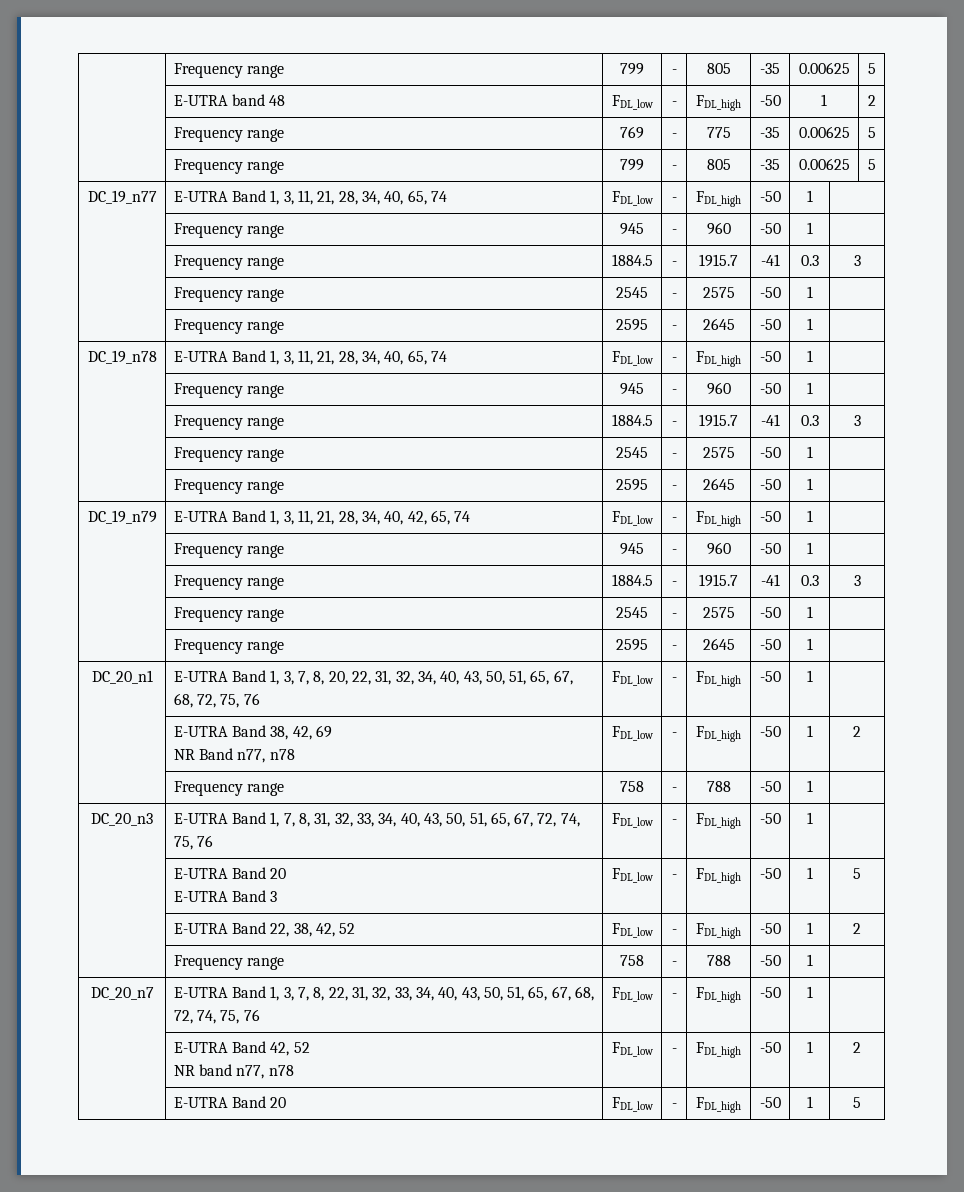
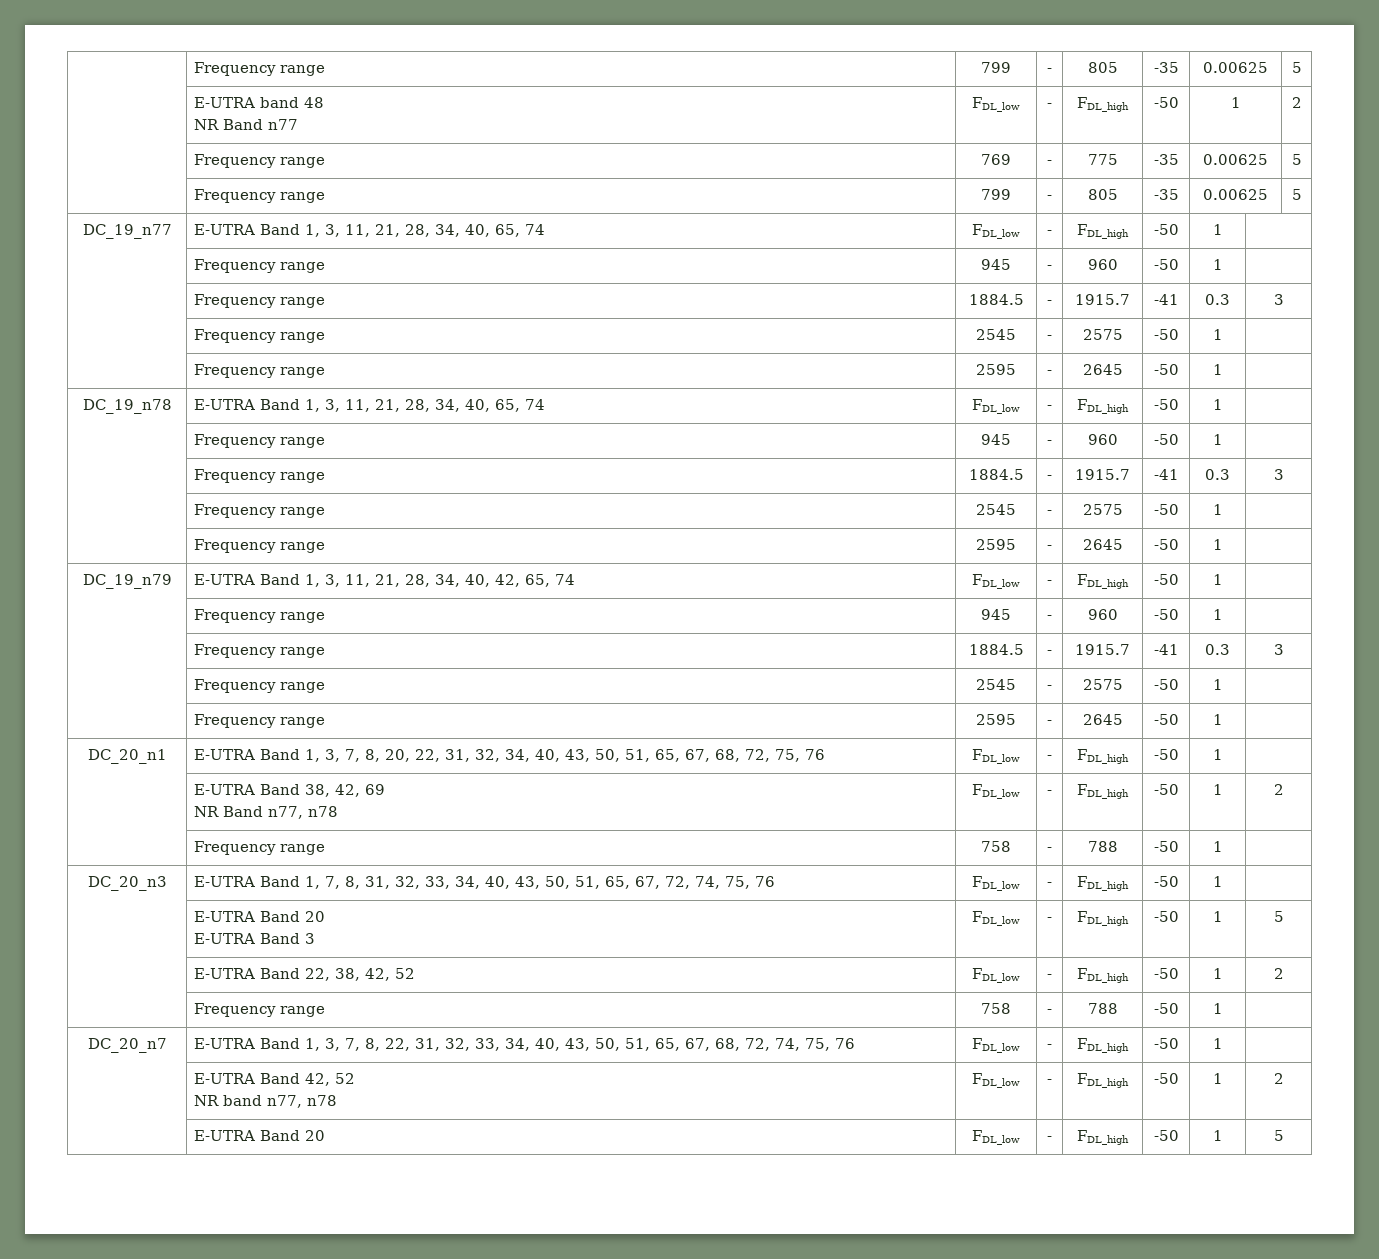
- | E-UTRA band 48 | FDL_low | - | FDL_high | -50 | 1 | 2
+ | E-UTRA band 48
+ NR Band n77 | FDL_low | - | FDL_high | -50 | 1 | 2

